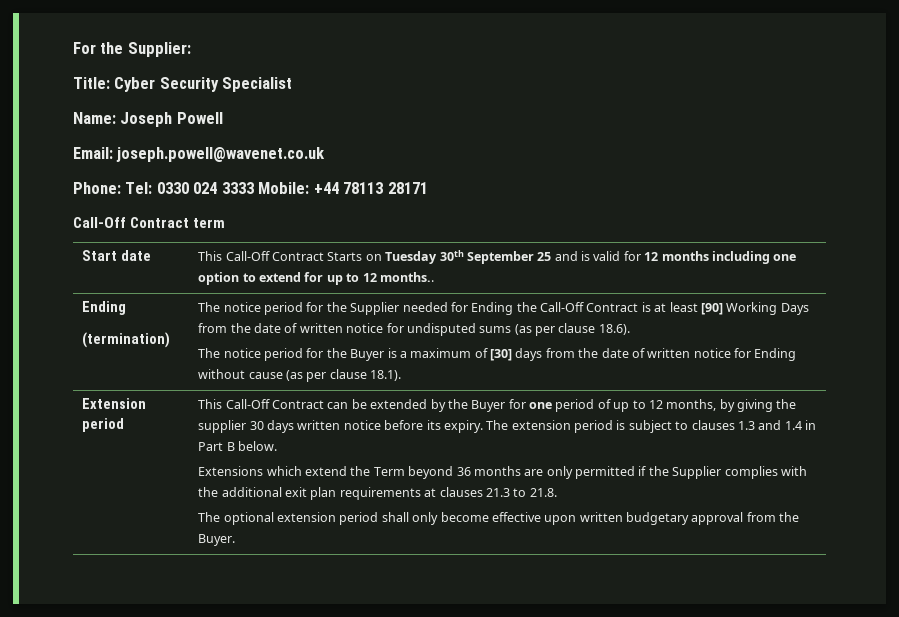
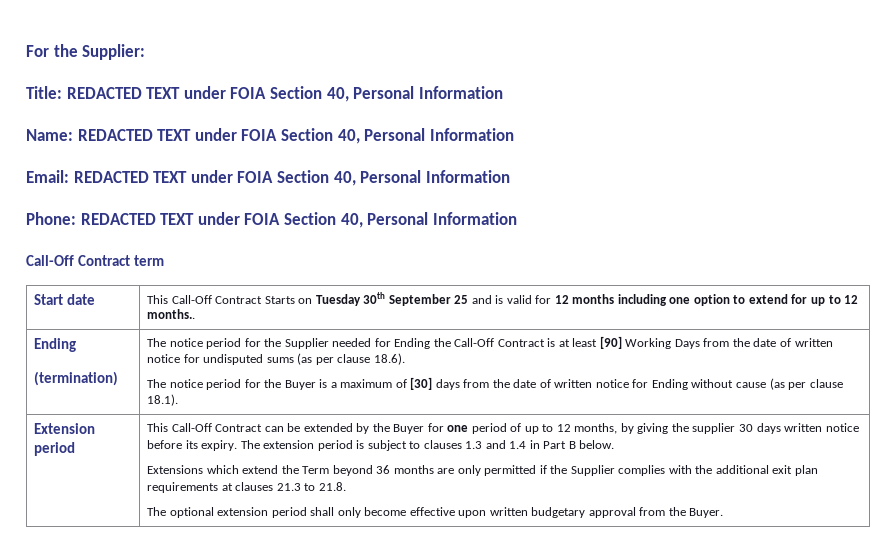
- Title: Cyber Security Specialist
- Name: Joseph Powell
- Email: joseph.powell@wavenet.co.uk
- Phone: Tel: 0330 024 3333 Mobile: +44 78113 28171
+ Title: REDACTED TEXT under FOIA Section 40, Personal Information
+ Name: REDACTED TEXT under FOIA Section 40, Personal Information
+ Email: REDACTED TEXT under FOIA Section 40, Personal Information
+ Phone: REDACTED TEXT under FOIA Section 40, Personal Information

